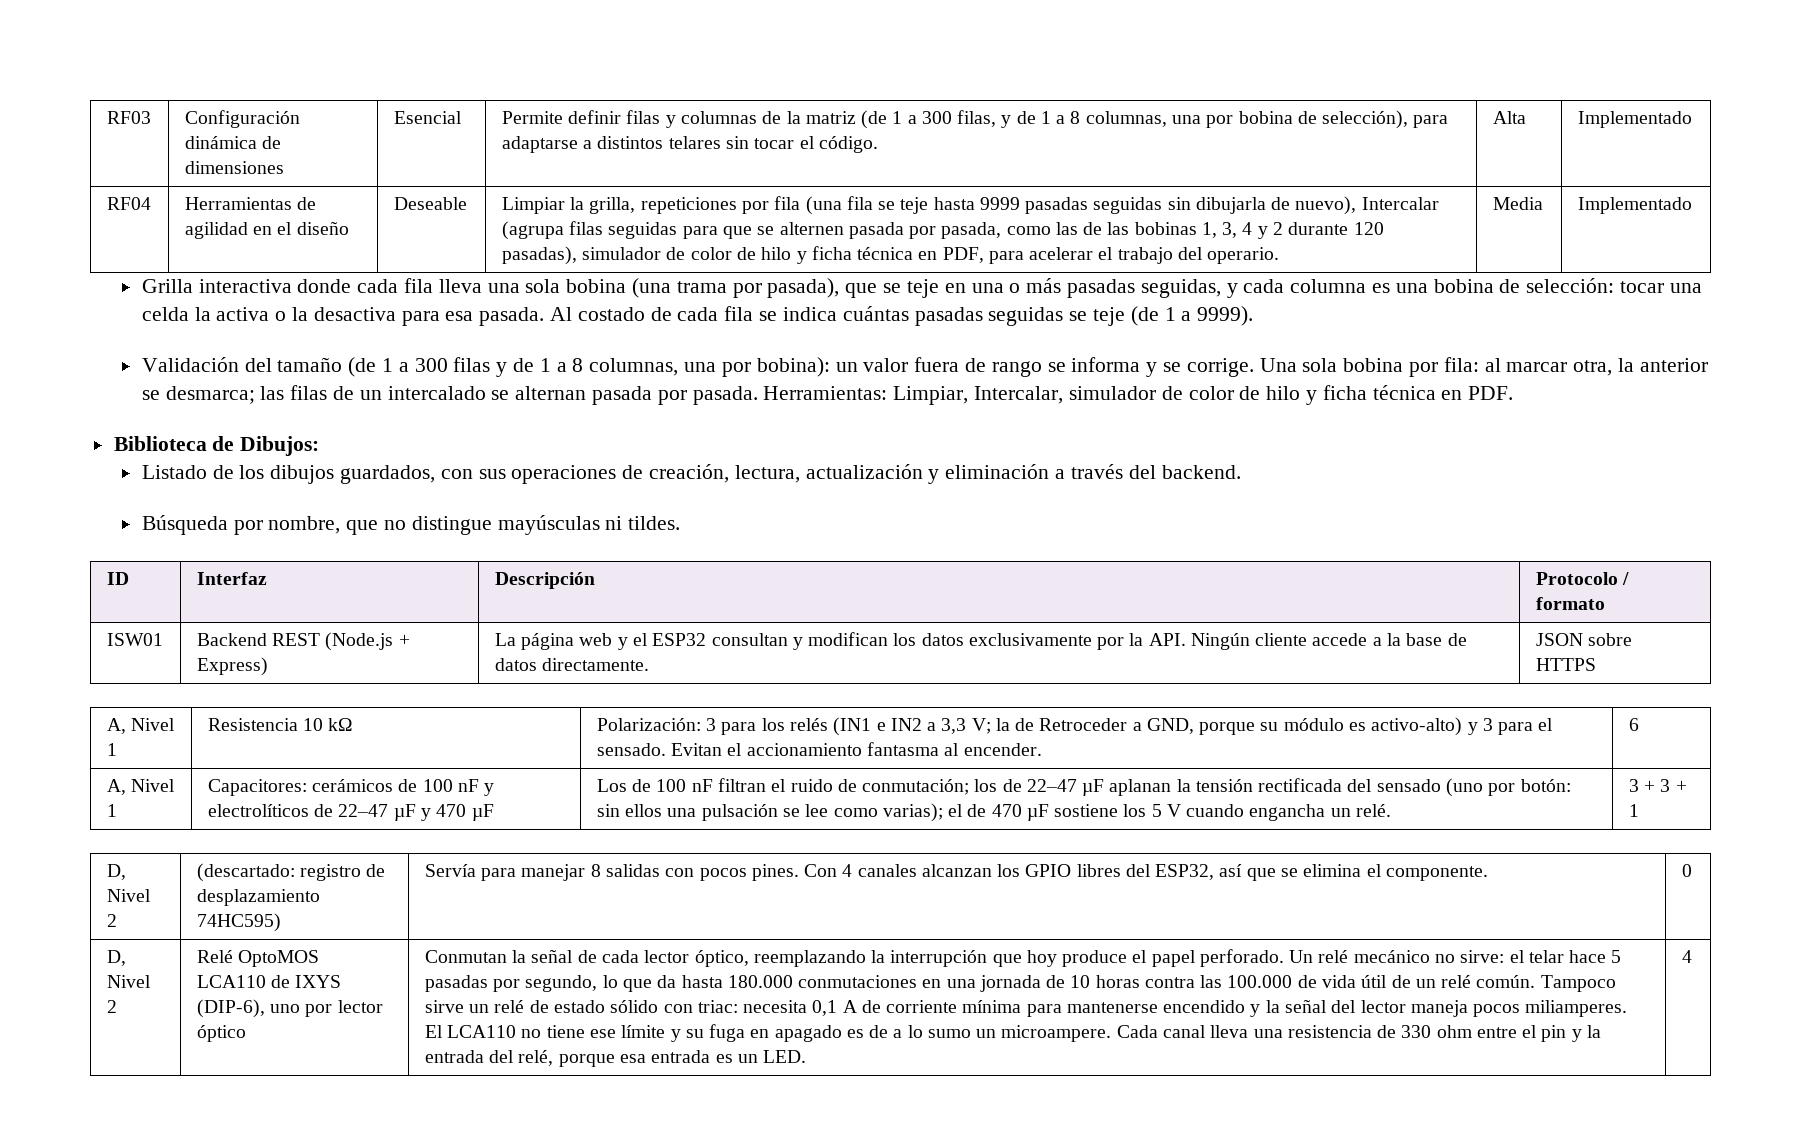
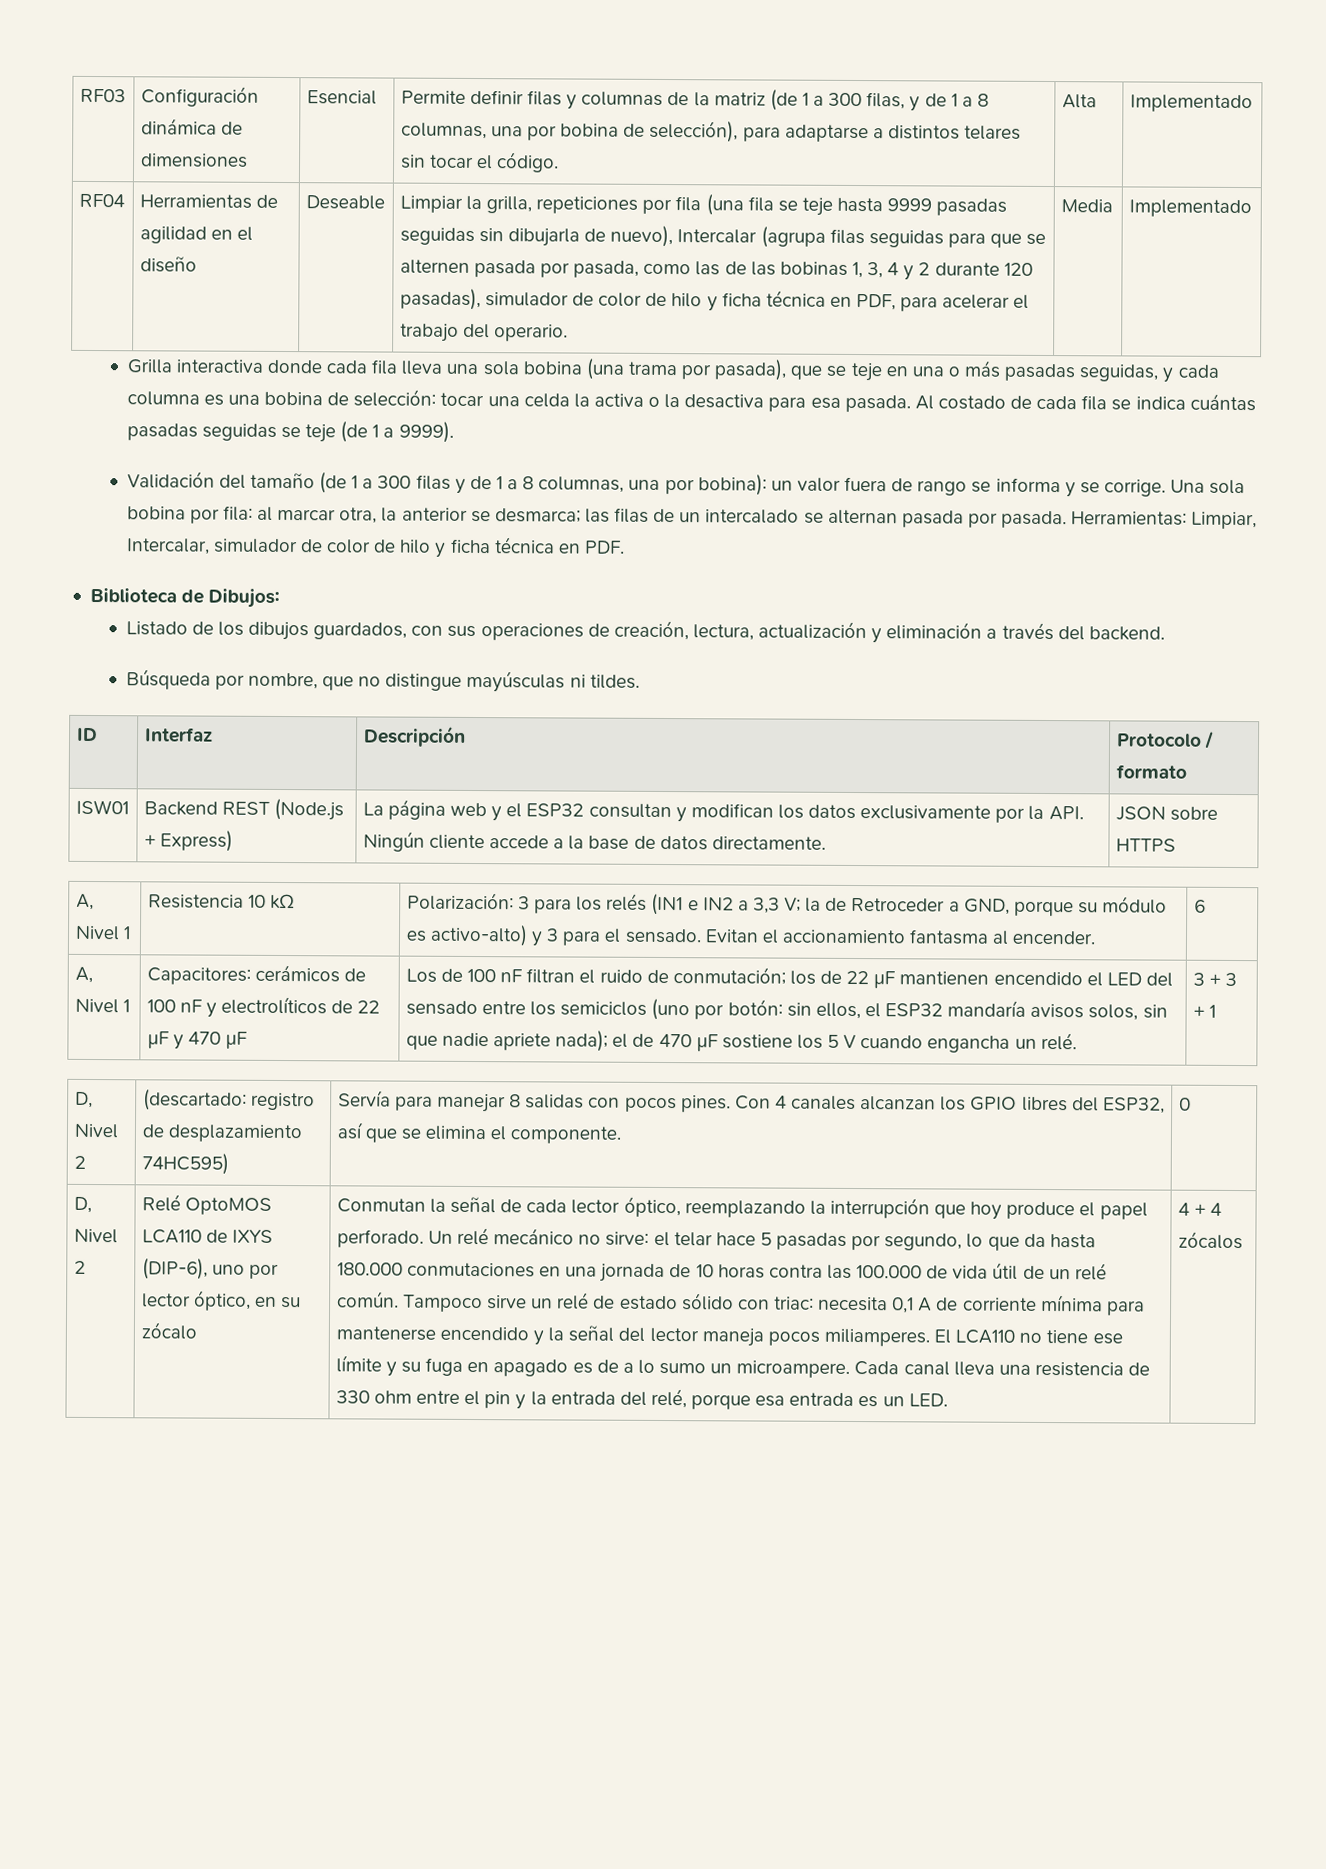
- Capacitores: cerámicos de 100 nF y electrolíticos de 22–47 µF y 470 µF
+ Capacitores: cerámicos de 100 nF y electrolíticos de 22 µF y 470 µF
- Los de 100 nF filtran el ruido de conmutación; los de 22–47 µF aplanan la tensión rectificada del sensado (uno por botón: sin ellos una pulsación se lee como varias); el de 470 µF sostiene los 5 V cuando engancha un relé.
+ Los de 100 nF filtran el ruido de conmutación; los de 22 µF mantienen encendido el LED del sensado entre los semiciclos (uno por botón: sin ellos, el ESP32 mandaría avisos solos, sin que nadie apriete nada); el de 470 µF sostiene los 5 V cuando engancha un relé.
- Relé OptoMOS LCA110 de IXYS (DIP-6), uno por lector óptico
+ Relé OptoMOS LCA110 de IXYS (DIP-6), uno por lector óptico, en su zócalo
- Cada canal lleva una resistencia de 330 ohm entre el pin y la entrada del relé, porque esa entrada es un LED. | 4
+ Cada canal lleva una resistencia de 330 ohm entre el pin y la entrada del relé, porque esa entrada es un LED. | 4 + 4 zócalos

